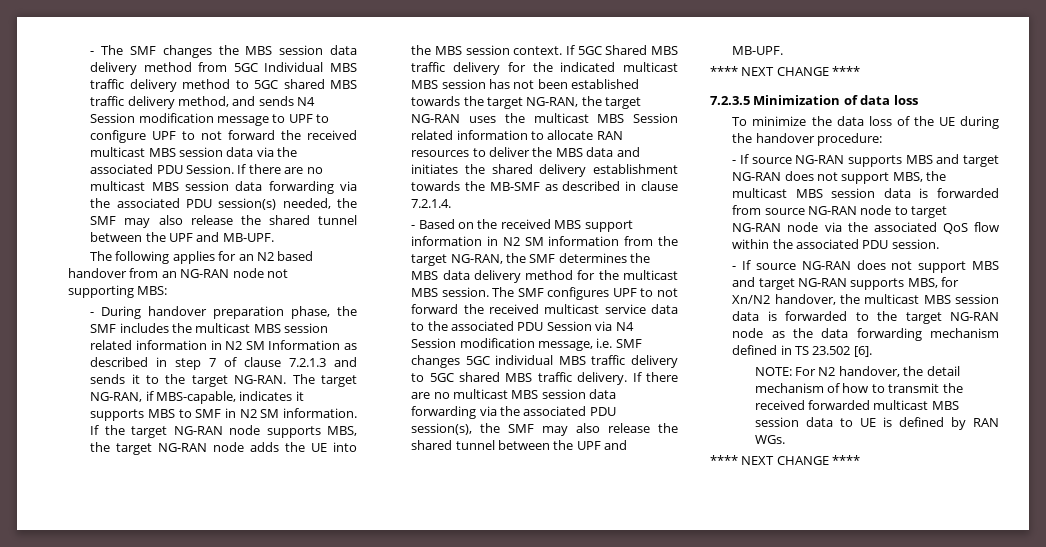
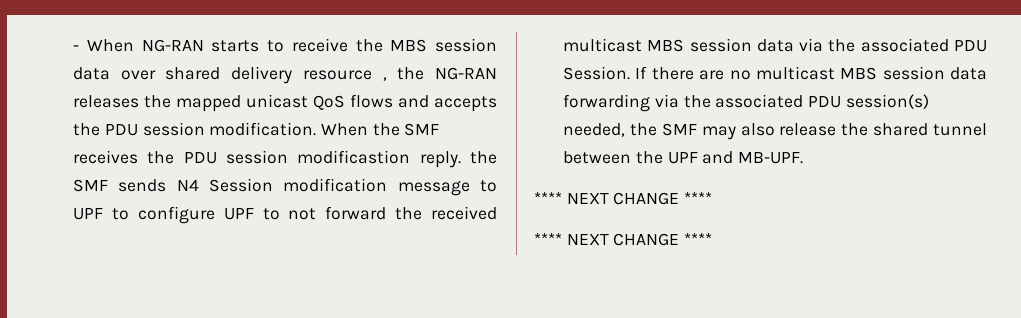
- - The SMF changes the MBS session data delivery method from 5GC Individual MBS traffic delivery method to 5GC shared MBS traffic delivery method, and sends N4 Session modification message to UPF to configure UPF to not forward the received multicast MBS session data via the associated PDU Session.
+ - When NG-RAN starts to receive the MBS session data over shared delivery resource , the NG-RAN releases the mapped unicast QoS flows and accepts the PDU session modification. When the SMF receives the PDU session modificastion reply. the SMF sends N4 Session modification message to UPF to configure UPF to not forward the received multicast MBS session data via the associated PDU Session.
  If there are no multicast MBS session data forwarding via the associated PDU session(s) needed, the SMF may also release the shared tunnel between the UPF and MB-UPF.
- The following applies for an N2 based handover from an NG-RAN node not supporting MBS:
- - During handover preparation phase, the SMF includes the multicast MBS session related information in N2 SM Information as described in step 7 of clause 7.2.1.3 and sends it to the target NG-RAN. The target NG-RAN, if MBS-capable, indicates it supports MBS to SMF in N2 SM information. If the target NG-RAN node supports MBS, the target NG-RAN node adds the UE into the MBS session context. If 5GC Shared MBS traffic delivery for the indicated multicast MBS session has not been established towards the target NG-RAN, the target NG-RAN uses the multicast MBS Session related information to allocate RAN resources to deliver the MBS data and initiates the shared delivery establishment towards the MB-SMF as described in clause 7.2.1.4.
- - Based on the received MBS support information in N2 SM information from the target NG-RAN, the SMF determines the MBS data delivery method for the multicast MBS session. The SMF configures UPF to not forward the received multicast service data to the associated PDU Session via N4 Session modification message, i.e. SMF changes 5GC individual MBS traffic delivery to 5GC shared MBS traffic delivery. If there are no multicast MBS session data forwarding via the associated PDU session(s), the SMF may also release the shared tunnel between the UPF and MB-UPF.
  **** NEXT CHANGE ****
- 7.2.3.5 Minimization of data loss
- To minimize the data loss of the UE during the handover procedure:
- - If source NG-RAN supports MBS and target NG-RAN does not support MBS, the multicast MBS session data is forwarded from source NG-RAN node to target NG-RAN node via the associated QoS flow within the associated PDU session.
- - If source NG-RAN does not support MBS and target NG-RAN supports MBS, for Xn/N2 handover, the multicast MBS session data is forwarded to the target NG-RAN node as the data forwarding mechanism defined in TS 23.502 [6].
- NOTE: For N2 handover, the detail mechanism of how to transmit the received forwarded multicast MBS session data to UE is defined by RAN WGs.

